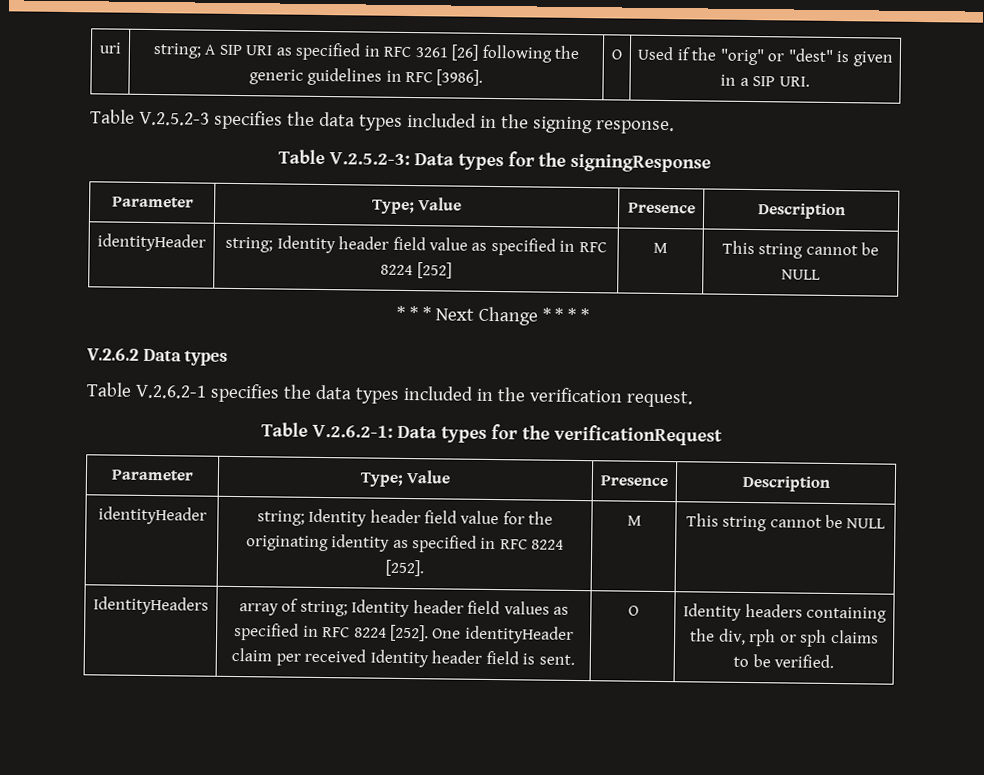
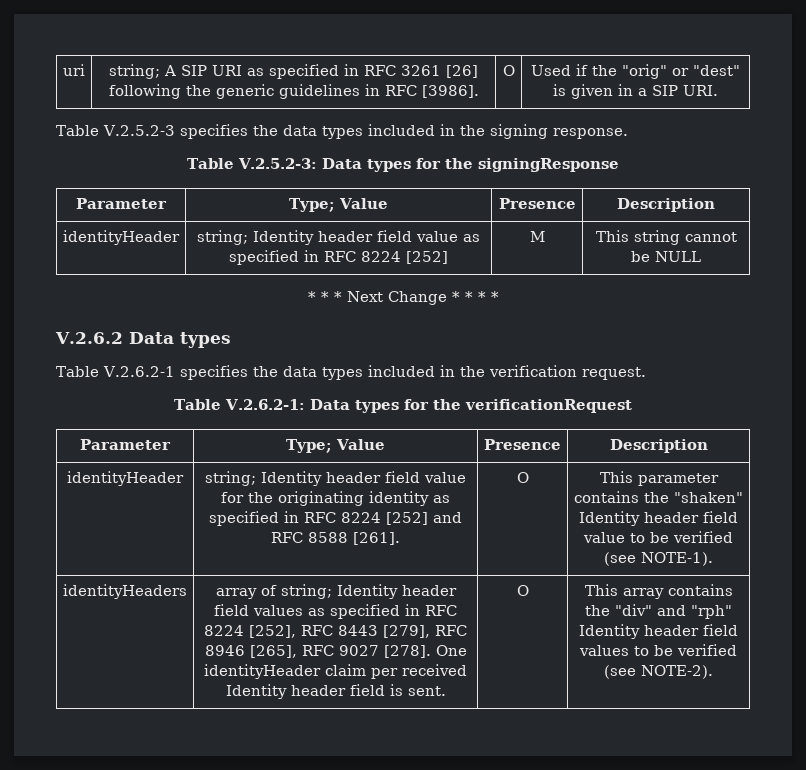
- identityHeader | string; Identity header field value for the originating identity as specified in RFC 8224 [252]. | M | This string cannot be NULL
- IdentityHeaders | array of string; Identity header field values as specified in RFC 8224 [252]. One identityHeader claim per received Identity header field is sent. | O | Identity headers containing the div, rph or sph claims to be verified.
+ identityHeader | string; Identity header field value for the originating identity as specified in RFC 8224 [252] and RFC 8588 [261]. | O | This parameter contains the "shaken" Identity header field value to be verified (see NOTE-1).
+ identityHeaders | array of string; Identity header field values as specified in RFC 8224 [252], RFC 8443 [279], RFC 8946 [265], RFC 9027 [278]. One identityHeader claim per received Identity header field is sent. | O | This array contains the "div" and "rph" Identity header field values to be verified (see NOTE-2).

